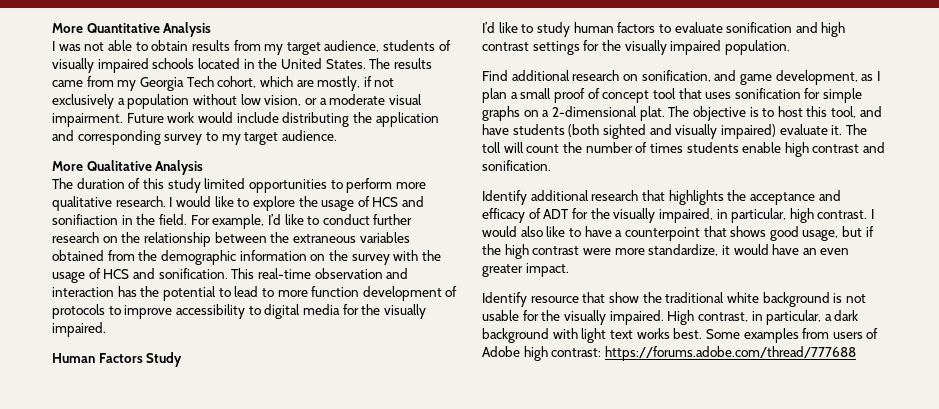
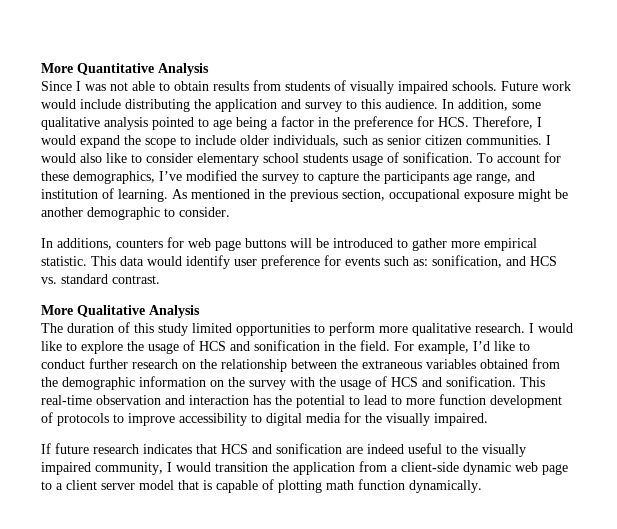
- I was not able to obtain results from my target audience, students of visually impaired schools located in the United States. The results came from my Georgia Tech cohort, which are mostly, if not exclusively a population without low vision, or a moderate visual impairment.
+ Since I was not able to obtain results from students of visually impaired schools.
- Future work would include distributing the application and corresponding survey to my target audience.
+ Future work would include distributing the application and survey to this audience. In addition, some qualitative analysis pointed to age being a factor in the preference for HCS. Therefore, I would expand the scope to include older individuals, such as senior citizen communities. I would also like to consider elementary school students usage of sonification. To account for these demographics, I’ve modified the survey to capture the participants age range, and institution of learning. As mentioned in the previous section, occupational exposure might be another demographic to consider.
+ In additions, counters for web page buttons will be introduced to gather more empirical statistic. This data would identify user preference for events such as: sonification, and HCS vs. standard contrast.
- I would like to explore the usage of HCS and sonifiaction in the field.
+ I would like to explore the usage of HCS and sonification in the field.
- Human Factors Study
- I’d like to study human factors to evaluate sonification and high contrast settings for the visually impaired population.
- Find additional research on sonification, and game development, as I plan a small proof of concept tool that uses sonification for simple graphs on a 2-dimensional plat. The objective is to host this tool, and have students (both sighted and visually impaired) evaluate it. The toll will count the number of times students enable high contrast and sonification.
- Identify additional research that highlights the acceptance and efficacy of ADT for the visually impaired, in particular, high contrast. I would also like to have a counterpoint that shows good usage, but if the high contrast were more standardize, it would have an even greater impact.
- Identify resource that show the traditional white background is not usable for the visually impaired. High contrast, in particular, a dark background with light text works best. Some examples from users of Adobe high contrast: https://forums.adobe.com/thread/777688
+ If future research indicates that HCS and sonification are indeed useful to the visually impaired community, I would transition the application from a client-side dynamic web page to a client server model that is capable of plotting math function dynamically.

